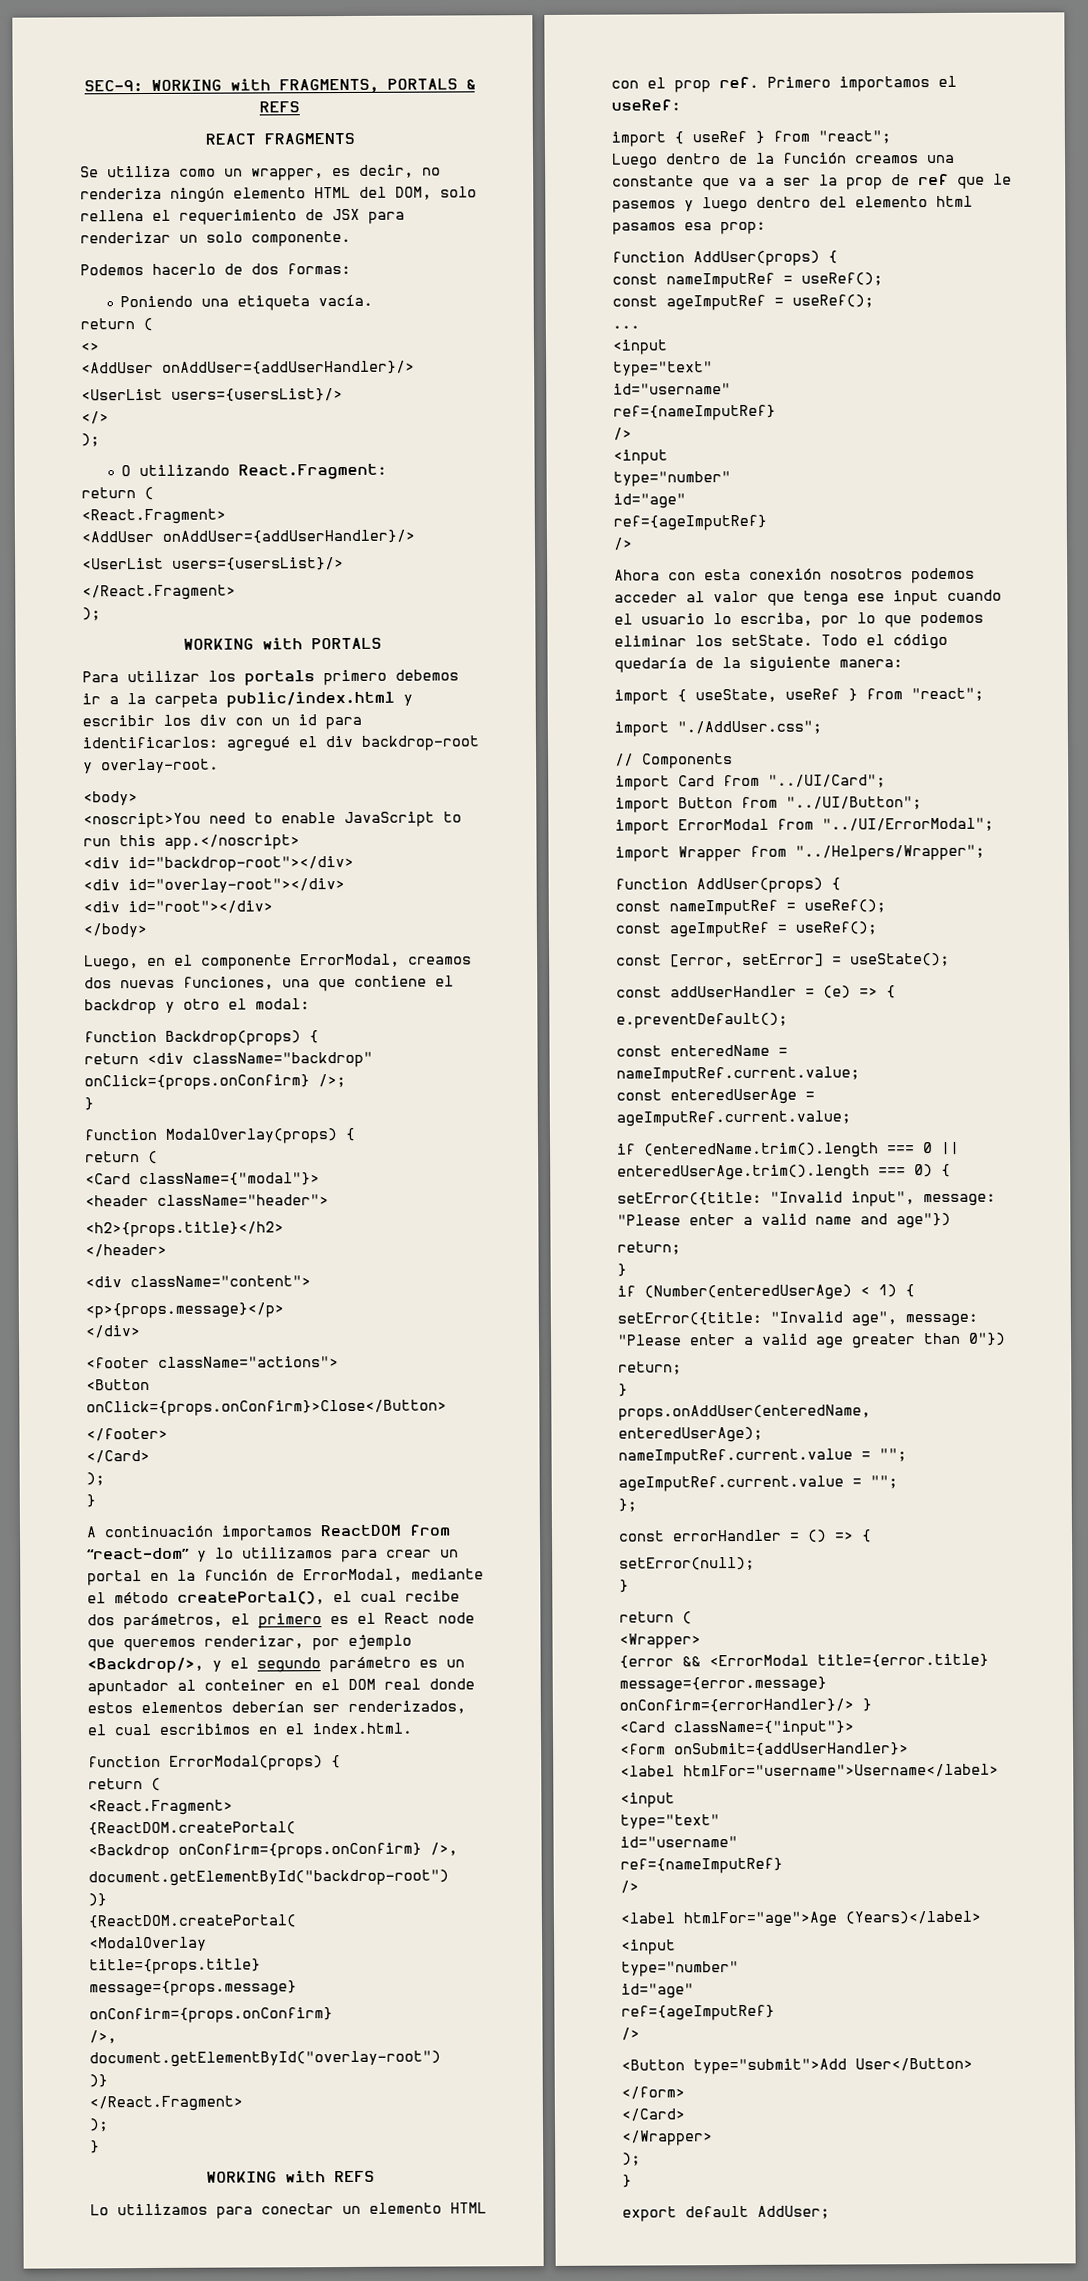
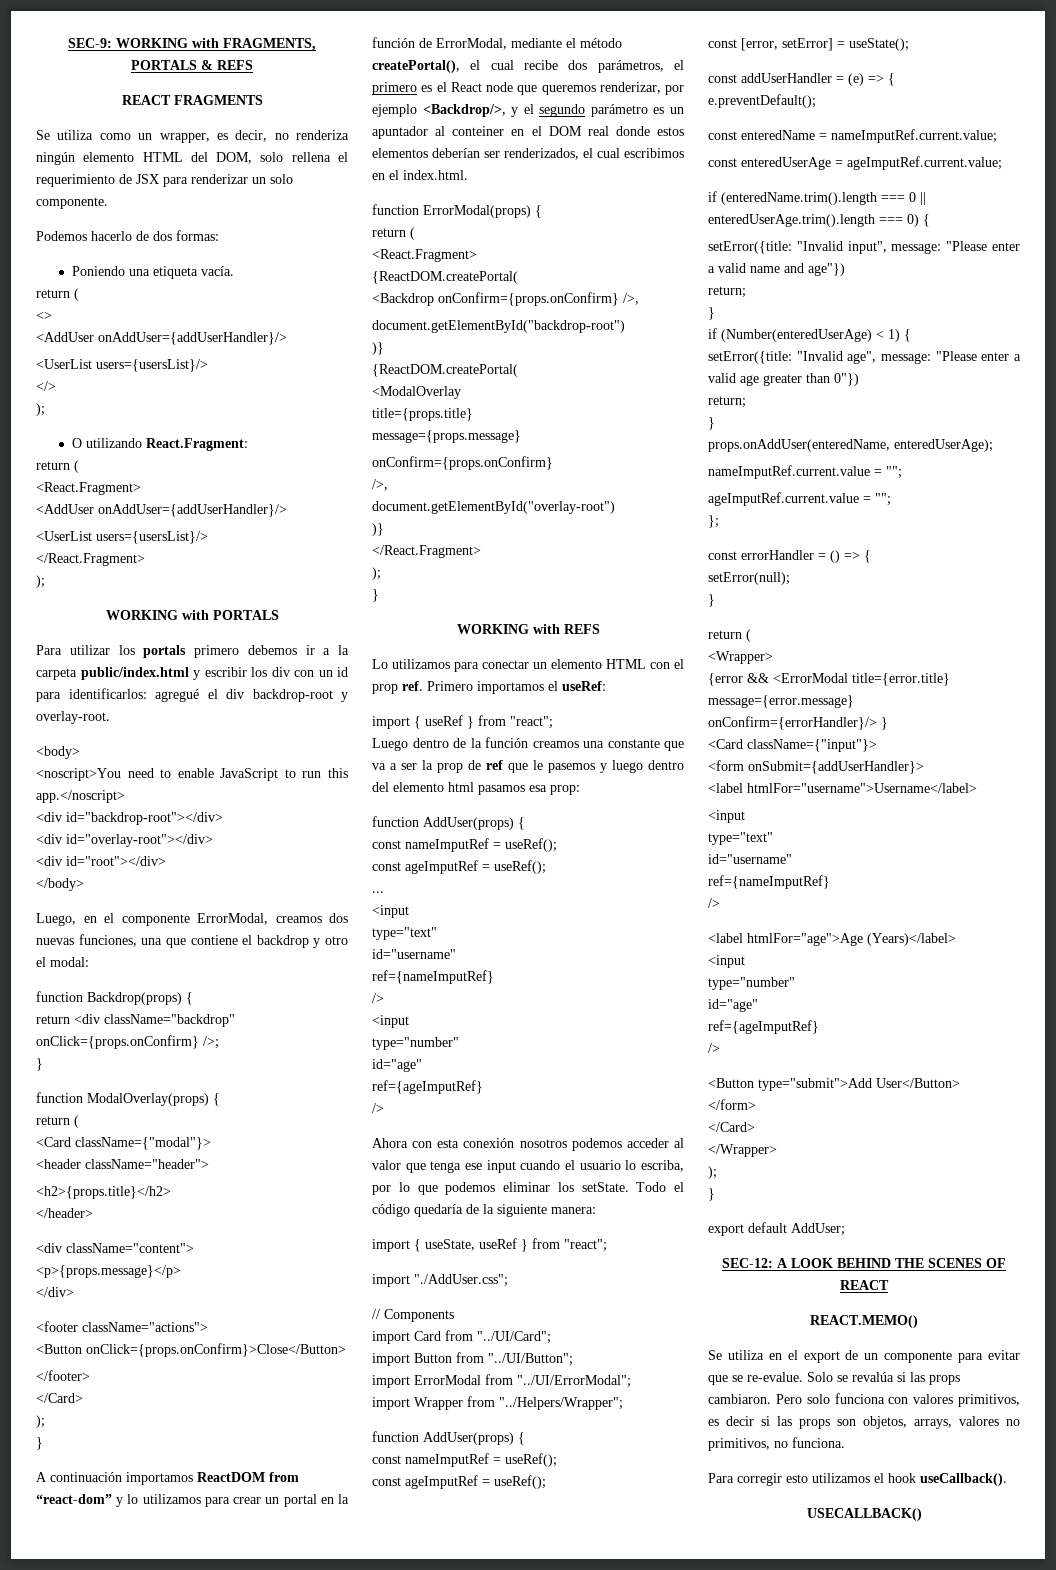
+ SEC-12: A LOOK BEHIND THE SCENES OF REACT
+ REACT.MEMO()
+ Se utiliza en el export de un componente para evitar que se re-evalue. Solo se revalúa si las props cambiaron. Pero solo funciona con valores primitivos, es decir si las props son objetos, arrays, valores no primitivos, no funciona.
+ Para corregir esto utilizamos el hook useCallback().
+ USECALLBACK()

